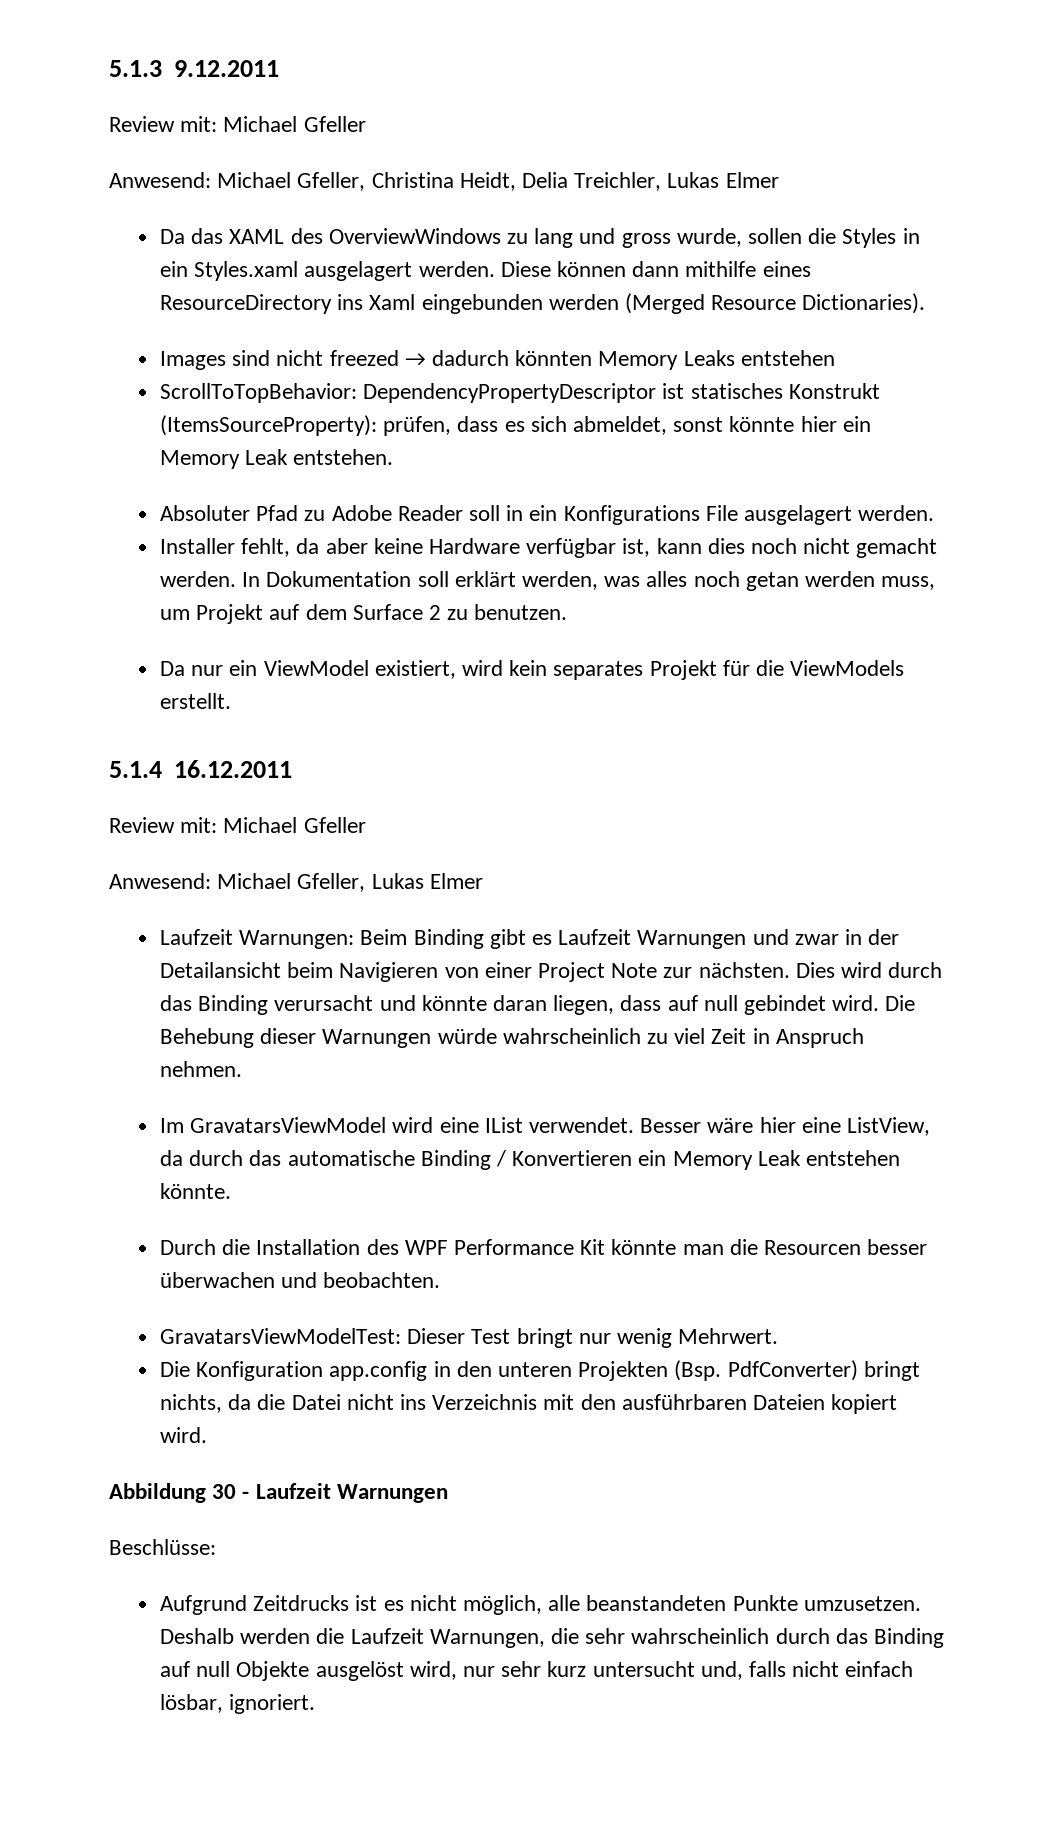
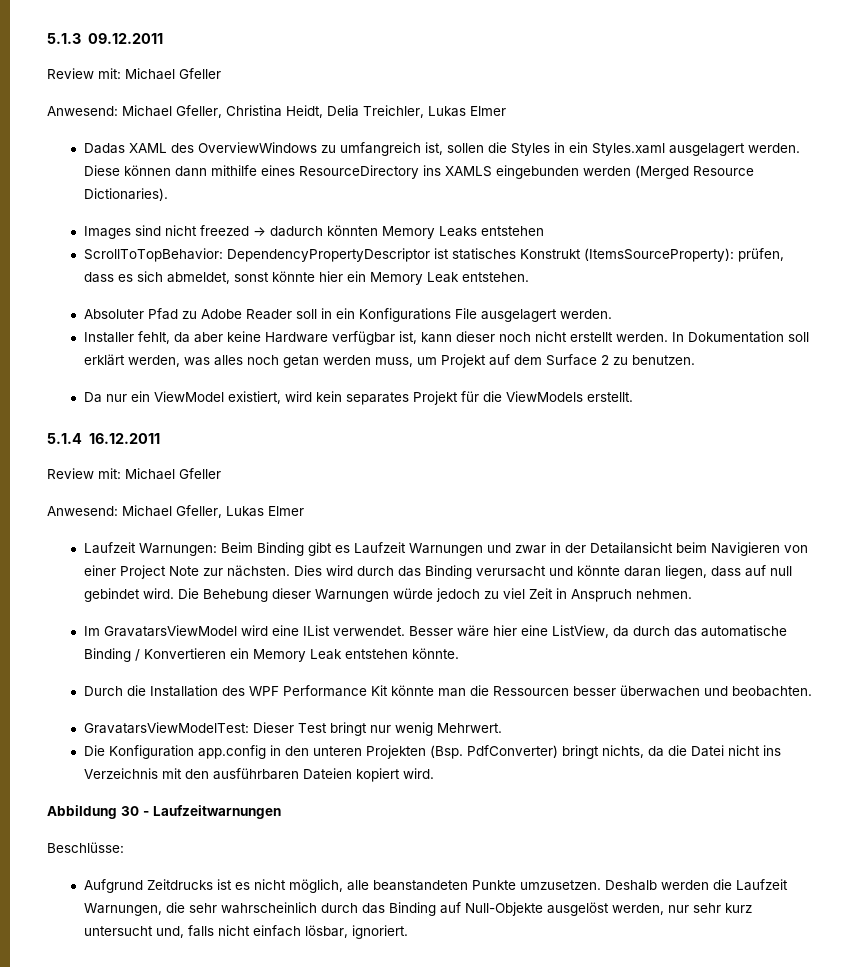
- 5.1.3 9.12.2011
+ 5.1.3 09.12.2011
- Da das XAML des OverviewWindows zu lang und gross wurde, sollen die Styles in ein Styles.xaml ausgelagert werden.
+ Dadas XAML des OverviewWindows zu umfangreich ist, sollen die Styles in ein Styles.xaml ausgelagert werden.
- Diese können dann mithilfe eines ResourceDirectory ins Xaml eingebunden werden (Merged Resource Dictionaries).
+ Diese können dann mithilfe eines ResourceDirectory ins XAMLS eingebunden werden (Merged Resource Dictionaries).
- Installer fehlt, da aber keine Hardware verfügbar ist, kann dies noch nicht gemacht werden.
+ Installer fehlt, da aber keine Hardware verfügbar ist, kann dieser noch nicht erstellt werden.
- Die Behebung dieser Warnungen würde wahrscheinlich zu viel Zeit in Anspruch nehmen.
+ Die Behebung dieser Warnungen würde jedoch zu viel Zeit in Anspruch nehmen.
- Durch die Installation des WPF Performance Kit könnte man die Resourcen besser überwachen und beobachten.
+ Durch die Installation des WPF Performance Kit könnte man die Ressourcen besser überwachen und beobachten.
- Abbildung 30 - Laufzeit Warnungen
+ Abbildung 30 - Laufzeitwarnungen
- Deshalb werden die Laufzeit Warnungen, die sehr wahrscheinlich durch das Binding auf null Objekte ausgelöst wird, nur sehr kurz untersucht und, falls nicht einfach lösbar, ignoriert.
+ Deshalb werden die Laufzeit Warnungen, die sehr wahrscheinlich durch das Binding auf Null-Objekte ausgelöst werden, nur sehr kurz untersucht und, falls nicht einfach lösbar, ignoriert.

